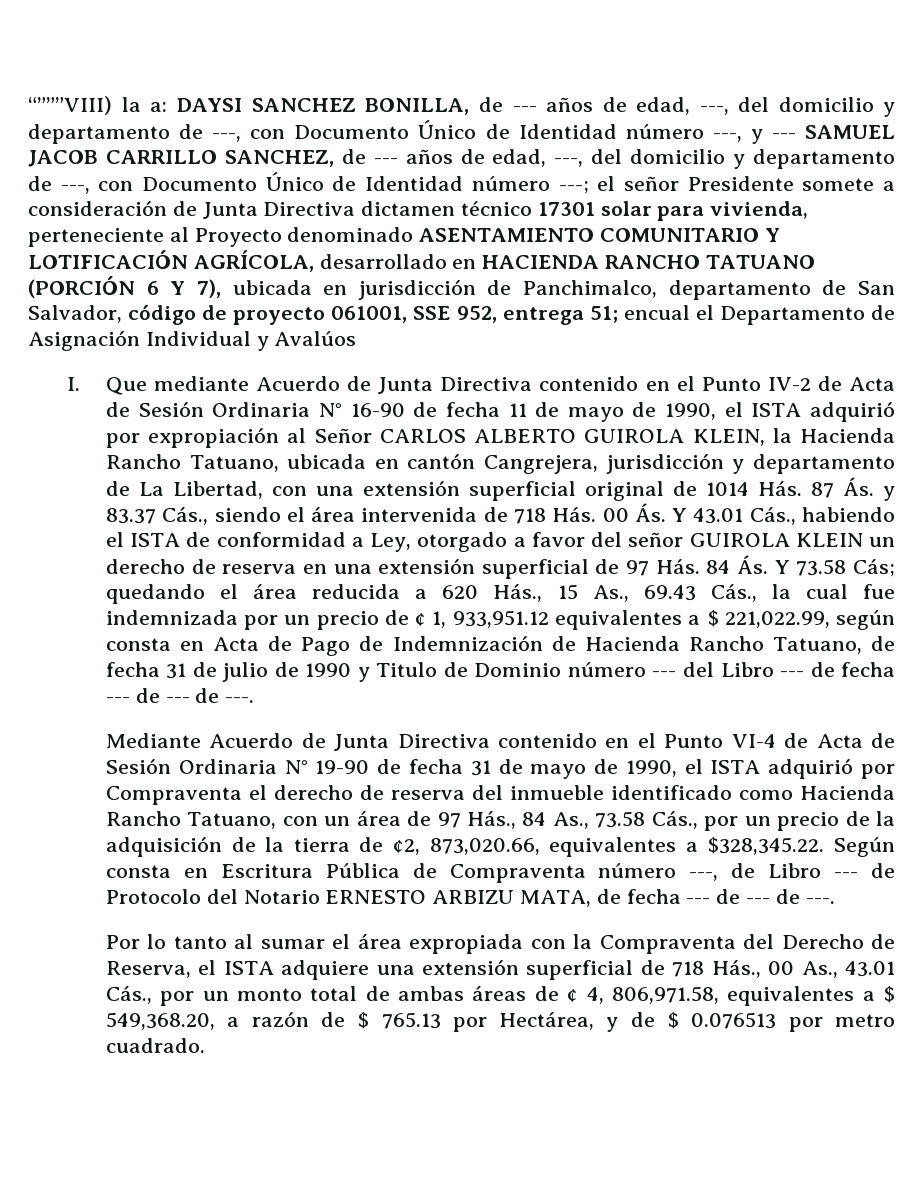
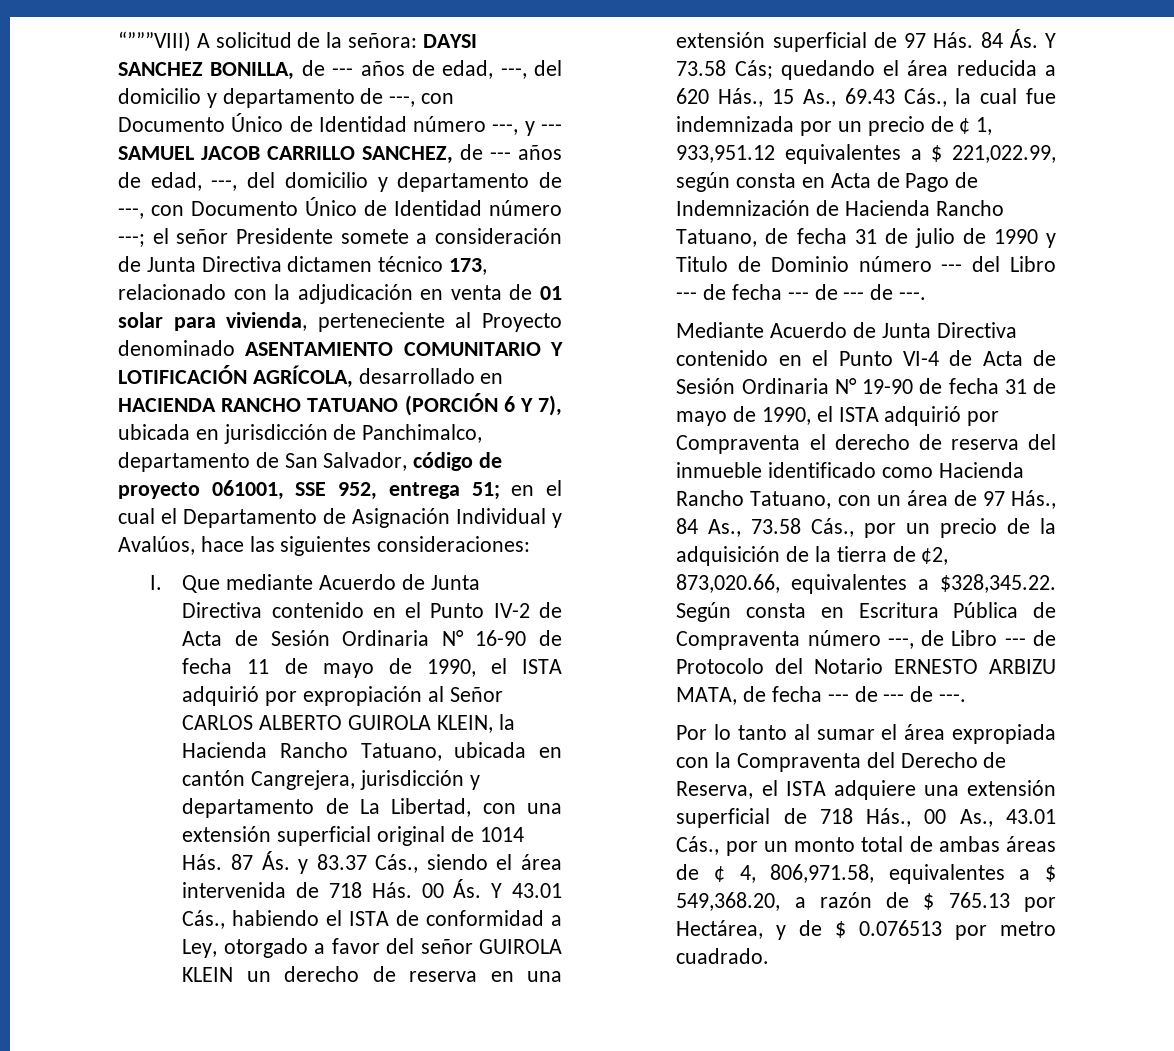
- “”””VIII) la a:
+ “”””VIII) A solicitud de la señora:
- el señor Presidente somete a consideración de Junta Directiva dictamen técnico 17301 solar para vivienda, perteneciente al Proyecto denominado ASENTAMIENTO COMUNITARIO Y LOTIFICACIÓN AGRÍCOLA, desarrollado en HACIENDA RANCHO TATUANO (PORCIÓN 6 Y 7), ubicada en jurisdicción de Panchimalco, departamento de San Salvador, código de proyecto 061001, SSE 952, entrega 51;
+ el señor Presidente somete a consideración de Junta Directiva dictamen técnico 173, relacionado con la adjudicación en venta de 01 solar para vivienda, perteneciente al Proyecto denominado ASENTAMIENTO COMUNITARIO Y LOTIFICACIÓN AGRÍCOLA, desarrollado en HACIENDA RANCHO TATUANO (PORCIÓN 6 Y 7), ubicada en jurisdicción de Panchimalco, departamento de San Salvador, código de proyecto 061001, SSE 952, entrega 51;
- encual el Departamento de Asignación Individual y Avalúos
+ en el cual el Departamento de Asignación Individual y Avalúos, hace las siguientes consideraciones:

